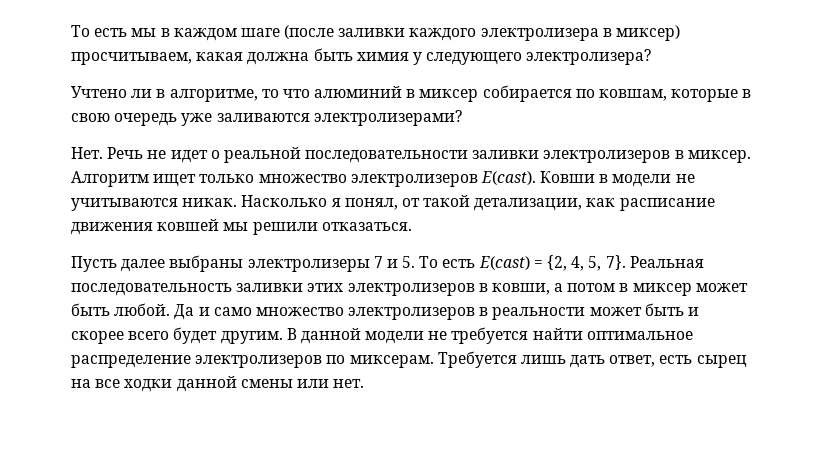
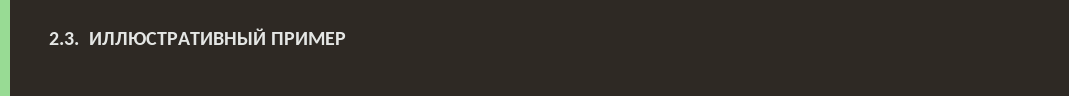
- То есть мы в каждом шаге (после заливки каждого электролизера в миксер) просчитываем, какая должна быть химия у следующего электролизера?
- Учтено ли в алгоритме, то что алюминий в миксер собирается по ковшам, которые в свою очередь уже заливаются электролизерами?
- Нет. Речь не идет о реальной последовательности заливки электролизеров в миксер. Алгоритм ищет только множество электролизеров E(cast). Ковши в модели не учитываются никак. Насколько я понял, от такой детализации, как расписание движения ковшей мы решили отказаться.
- Пусть далее выбраны электролизеры 7 и 5. То есть E(cast) = {2, 4, 5, 7}. Реальная последовательность заливки этих электролизеров в ковши, а потом в миксер может быть любой. Да и само множество электролизеров в реальности может быть и скорее всего будет другим. В данной модели не требуется найти оптимальное распределение электролизеров по миксерам. Требуется лишь дать ответ, есть сырец на все ходки данной смены или нет.
+ 2.3. ИЛЛЮСТРАТИВНЫЙ ПРИМЕР

